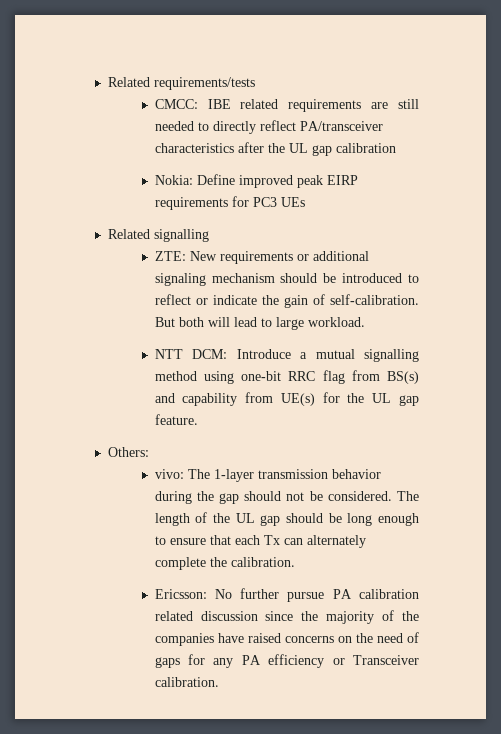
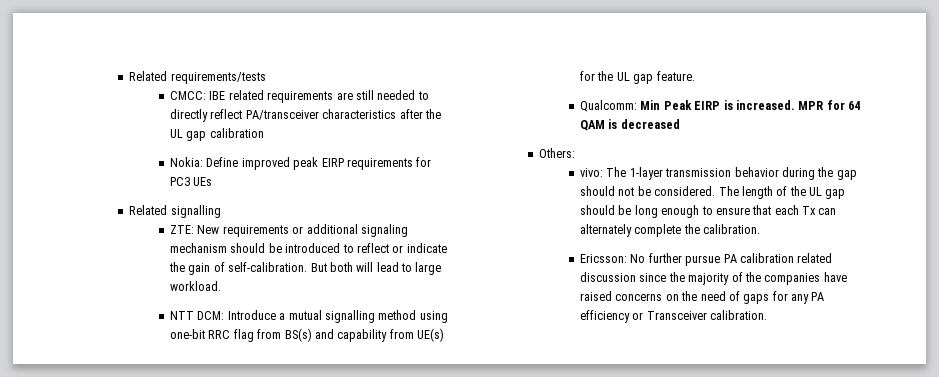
+ Qualcomm: Min Peak EIRP is increased. MPR for 64 QAM is decreased

